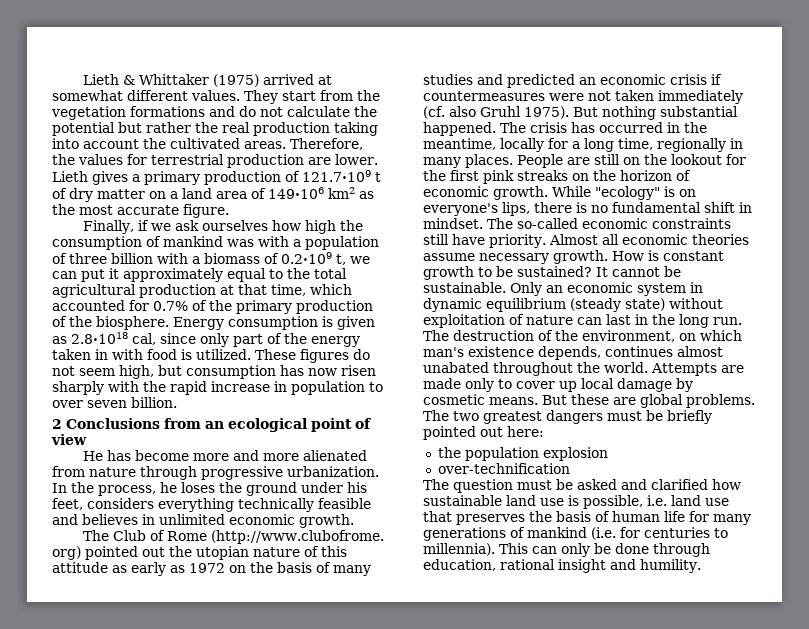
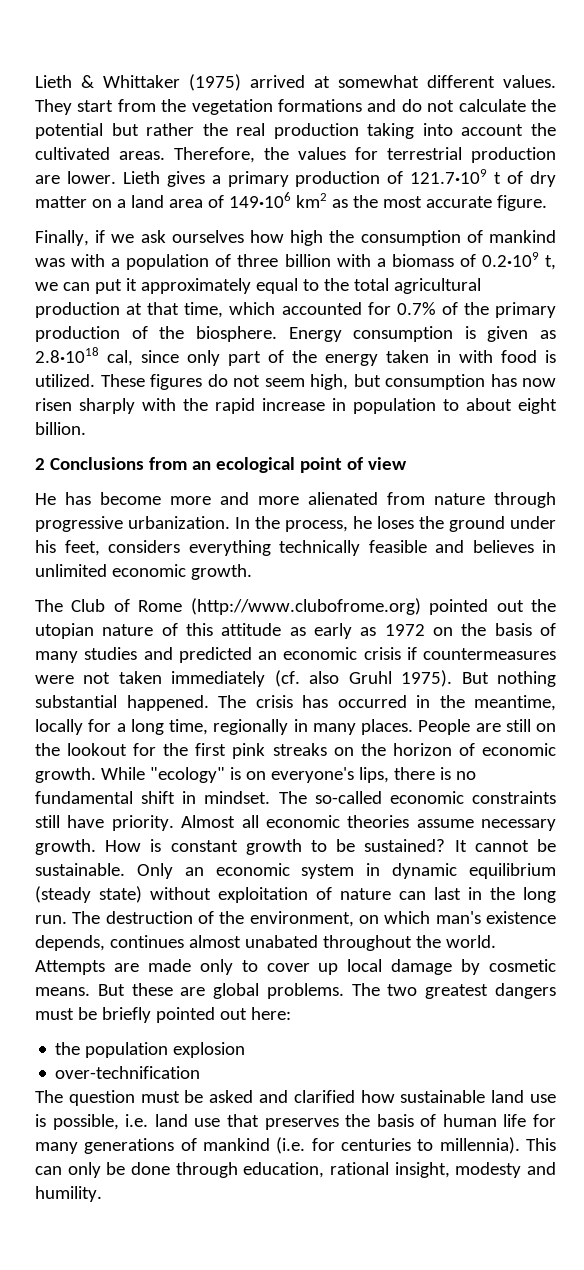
- These figures do not seem high, but consumption has now risen sharply with the rapid increase in population to over seven billion.
+ These figures do not seem high, but consumption has now risen sharply with the rapid increase in population to about eight billion.
- The Club of Rome (http://www.clubofrome. org) pointed out the utopian nature of this attitude as early as 1972 on the basis of many studies and predicted an economic crisis if countermeasures were not taken immediately (cf. also Gruhl 1975).
+ The Club of Rome (http://www.clubofrome.org) pointed out the utopian nature of this attitude as early as 1972 on the basis of many studies and predicted an economic crisis if countermeasures were not taken immediately (cf. also Gruhl 1975).
- This can only be done through education, rational insight and humility.
+ This can only be done through education, rational insight, modesty and humility.

